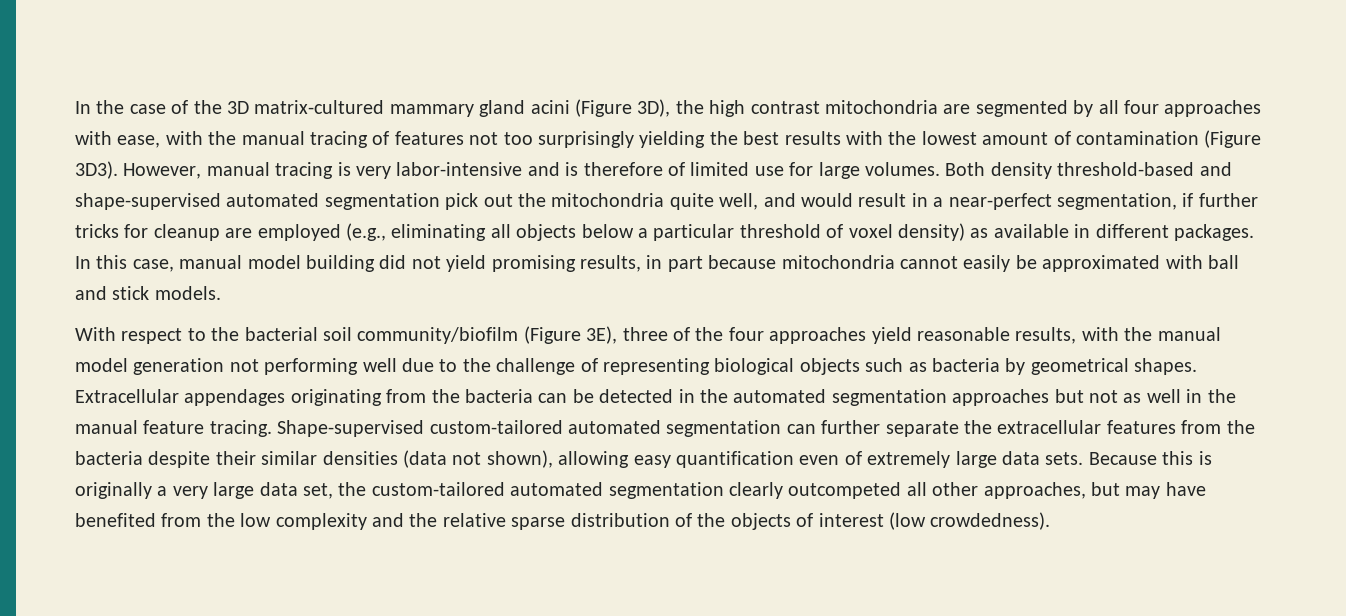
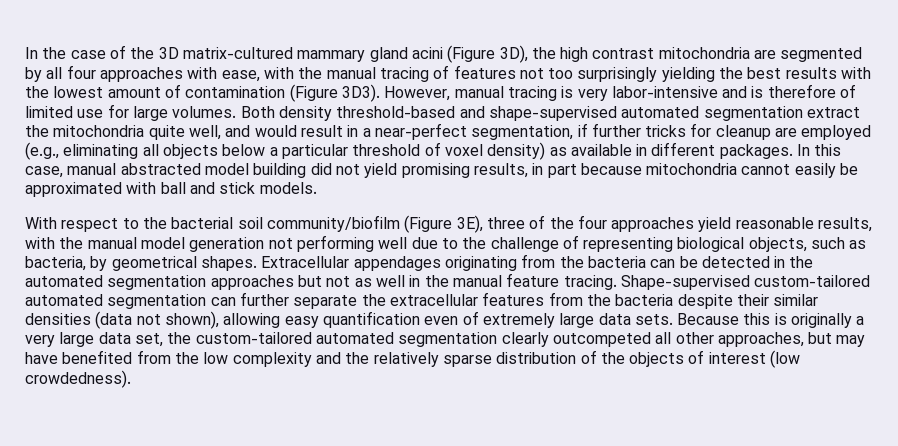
- Both density threshold-based and shape-supervised automated segmentation pick out the mitochondria quite well, and would result in a near-perfect segmentation, if further tricks for cleanup are employed (e.g., eliminating all objects below a particular threshold of voxel density) as available in different packages.
+ Both density threshold-based and shape-supervised automated segmentation extract the mitochondria quite well, and would result in a near-perfect segmentation, if further tricks for cleanup are employed (e.g., eliminating all objects below a particular threshold of voxel density) as available in different packages.
- In this case, manual model building did not yield promising results, in part because mitochondria cannot easily be approximated with ball and stick models.
+ In this case, manual abstracted model building did not yield promising results, in part because mitochondria cannot easily be approximated with ball and stick models.
- With respect to the bacterial soil community/biofilm (Figure 3E), three of the four approaches yield reasonable results, with the manual model generation not performing well due to the challenge of representing biological objects such as bacteria by geometrical shapes.
+ With respect to the bacterial soil community/biofilm (Figure 3E), three of the four approaches yield reasonable results, with the manual model generation not performing well due to the challenge of representing biological objects, such as bacteria, by geometrical shapes.
- Because this is originally a very large data set, the custom-tailored automated segmentation clearly outcompeted all other approaches, but may have benefited from the low complexity and the relative sparse distribution of the objects of interest (low crowdedness).
+ Because this is originally a very large data set, the custom-tailored automated segmentation clearly outcompeted all other approaches, but may have benefited from the low complexity and the relatively sparse distribution of the objects of interest (low crowdedness).

